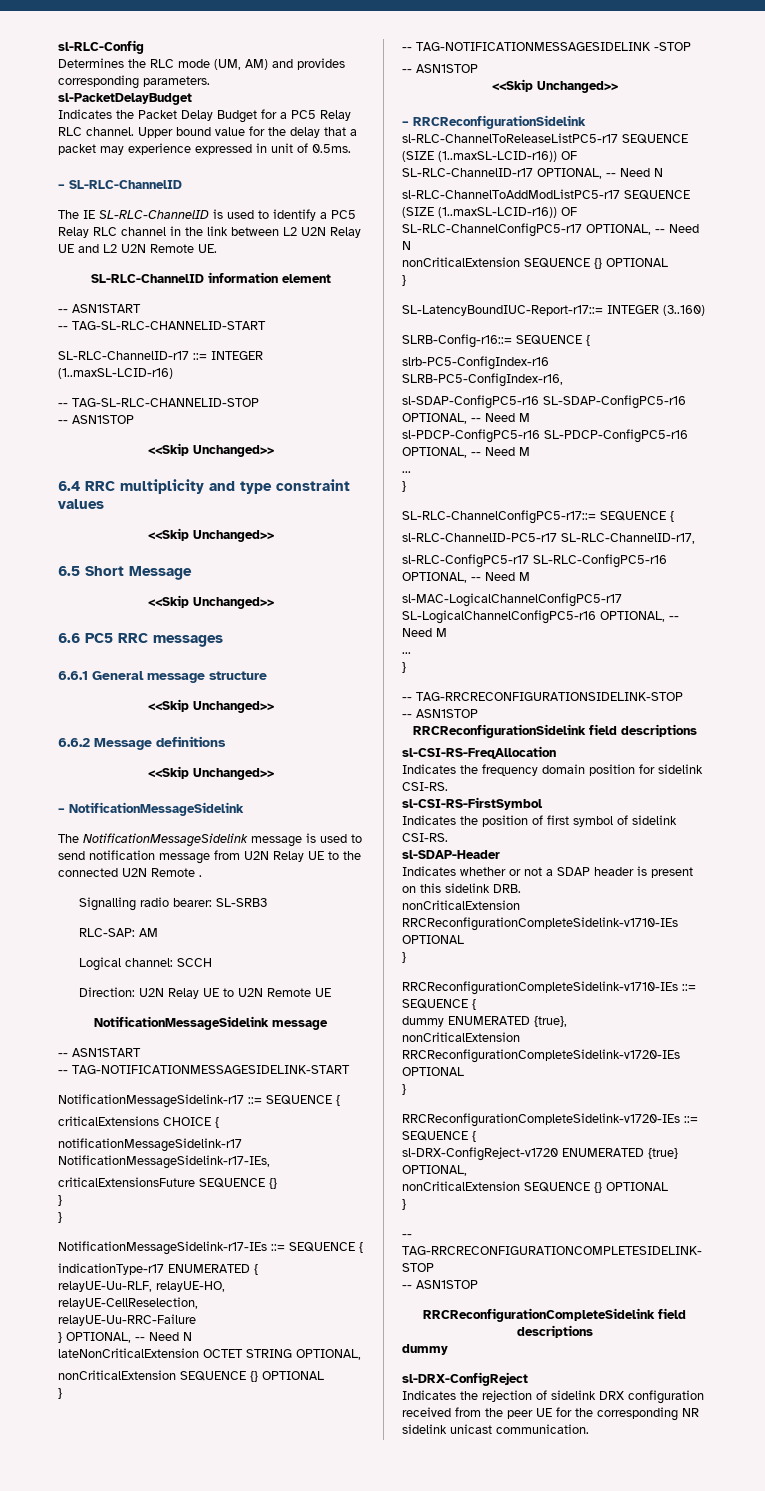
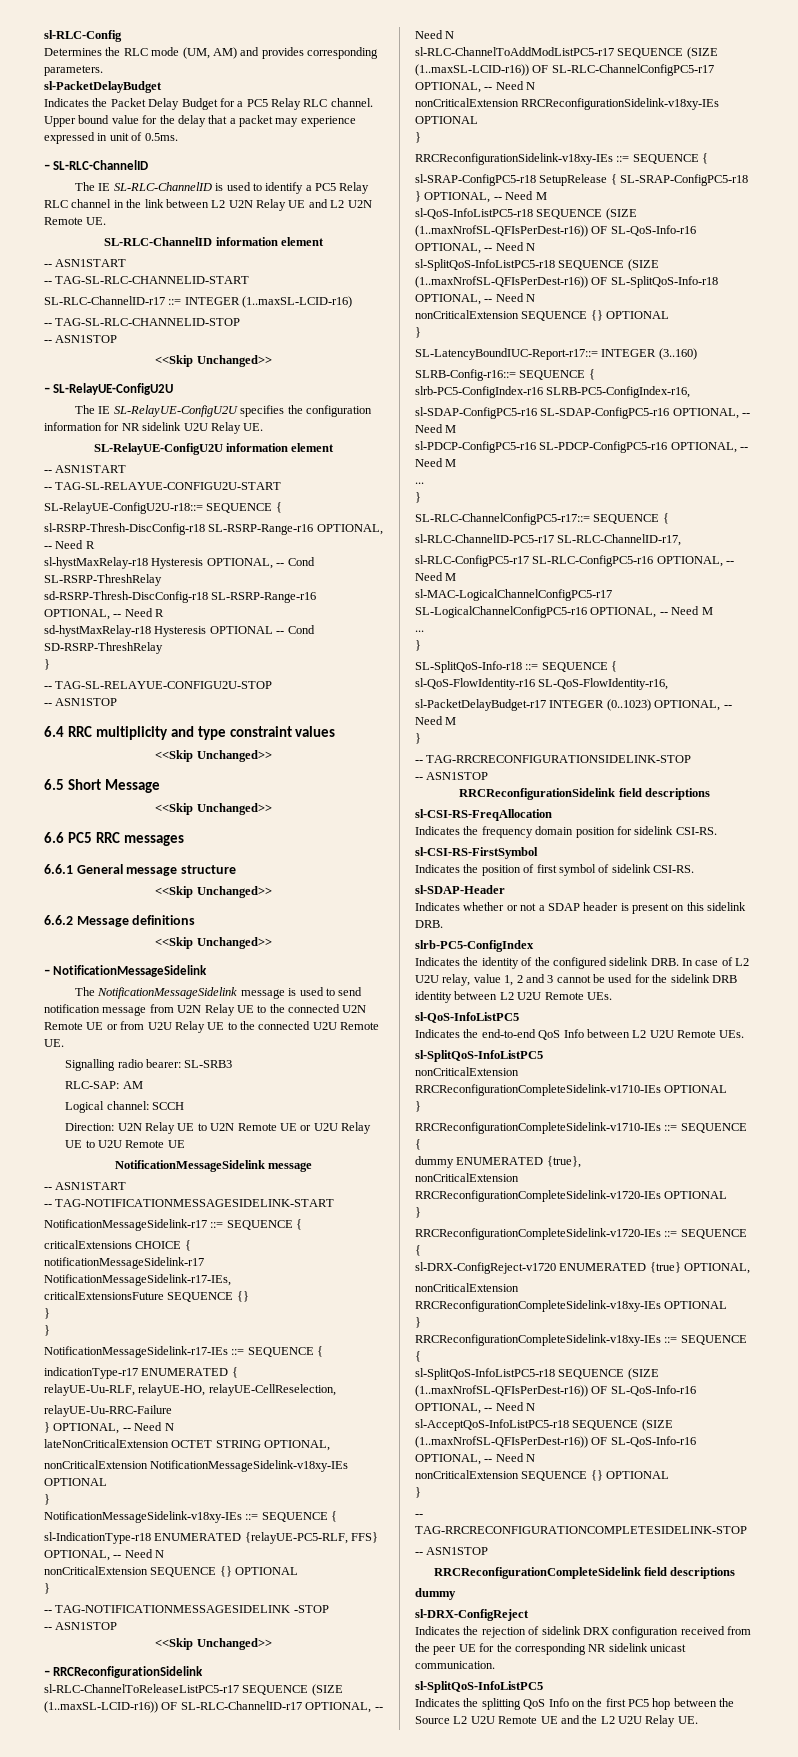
+ – SL-RelayUE-ConfigU2U
+ The IE SL-RelayUE-ConfigU2U specifies the configuration information for NR sidelink U2U Relay UE.
+ SL-RelayUE-ConfigU2U information element
+ -- ASN1START
+ -- TAG-SL-RELAYUE-CONFIGU2U-START
+ SL-RelayUE-ConfigU2U-r18::= SEQUENCE {
+ sl-RSRP-Thresh-DiscConfig-r18 SL-RSRP-Range-r16 OPTIONAL, -- Need R
+ sl-hystMaxRelay-r18 Hysteresis OPTIONAL, -- Cond SL-RSRP-ThreshRelay
+ sd-RSRP-Thresh-DiscConfig-r18 SL-RSRP-Range-r16 OPTIONAL, -- Need R
+ sd-hystMaxRelay-r18 Hysteresis OPTIONAL -- Cond SD-RSRP-ThreshRelay
+ }
+ -- TAG-SL-RELAYUE-CONFIGU2U-STOP
+ -- ASN1STOP
- The NotificationMessageSidelink message is used to send notification message from U2N Relay UE to the connected U2N Remote .
+ The NotificationMessageSidelink message is used to send notification message from U2N Relay UE to the connected U2N Remote UE or from U2U Relay UE to the connected U2U Remote UE.
- Direction: U2N Relay UE to U2N Remote UE
+ Direction: U2N Relay UE to U2N Remote UE or U2U Relay UE to U2U Remote UE
+ nonCriticalExtension NotificationMessageSidelink-v18xy-IEs OPTIONAL
+ }
+ NotificationMessageSidelink-v18xy-IEs ::= SEQUENCE {
+ sl-IndicationType-r18 ENUMERATED {relayUE-PC5-RLF, FFS} OPTIONAL, -- Need N
+ nonCriticalExtension RRCReconfigurationSidelink-v18xy-IEs OPTIONAL
+ }
+ RRCReconfigurationSidelink-v18xy-IEs ::= SEQUENCE {
+ sl-SRAP-ConfigPC5-r18 SetupRelease { SL-SRAP-ConfigPC5-r18 } OPTIONAL, -- Need M
+ sl-QoS-InfoListPC5-r18 SEQUENCE (SIZE (1..maxNrofSL-QFIsPerDest-r16)) OF SL-QoS-Info-r16 OPTIONAL, -- Need N
+ sl-SplitQoS-InfoListPC5-r18 SEQUENCE (SIZE (1..maxNrofSL-QFIsPerDest-r16)) OF SL-SplitQoS-Info-r18 OPTIONAL, -- Need N
+ SL-SplitQoS-Info-r18 ::= SEQUENCE {
+ sl-QoS-FlowIdentity-r16 SL-QoS-FlowIdentity-r16,
+ sl-PacketDelayBudget-r17 INTEGER (0..1023) OPTIONAL, -- Need M
+ }
+ slrb-PC5-ConfigIndex
+ Indicates the identity of the configured sidelink DRB. In case of L2 U2U relay, value 1, 2 and 3 cannot be used for the sidelink DRB identity between L2 U2U Remote UEs.
+ sl-QoS-InfoListPC5
+ Indicates the end-to-end QoS Info between L2 U2U Remote UEs.
+ sl-SplitQoS-InfoListPC5
+ nonCriticalExtension RRCReconfigurationCompleteSidelink-v18xy-IEs OPTIONAL
+ }
+ RRCReconfigurationCompleteSidelink-v18xy-IEs ::= SEQUENCE {
+ sl-SplitQoS-InfoListPC5-r18 SEQUENCE (SIZE (1..maxNrofSL-QFIsPerDest-r16)) OF SL-QoS-Info-r16 OPTIONAL, -- Need N
+ sl-AcceptQoS-InfoListPC5-r18 SEQUENCE (SIZE (1..maxNrofSL-QFIsPerDest-r16)) OF SL-QoS-Info-r16 OPTIONAL, -- Need N
  Indicates the rejection of sidelink DRX configuration received from the peer UE for the corresponding NR sidelink unicast communication.
+ sl-SplitQoS-InfoListPC5
+ Indicates the splitting QoS Info on the first PC5 hop between the Source L2 U2U Remote UE and the L2 U2U Relay UE.

